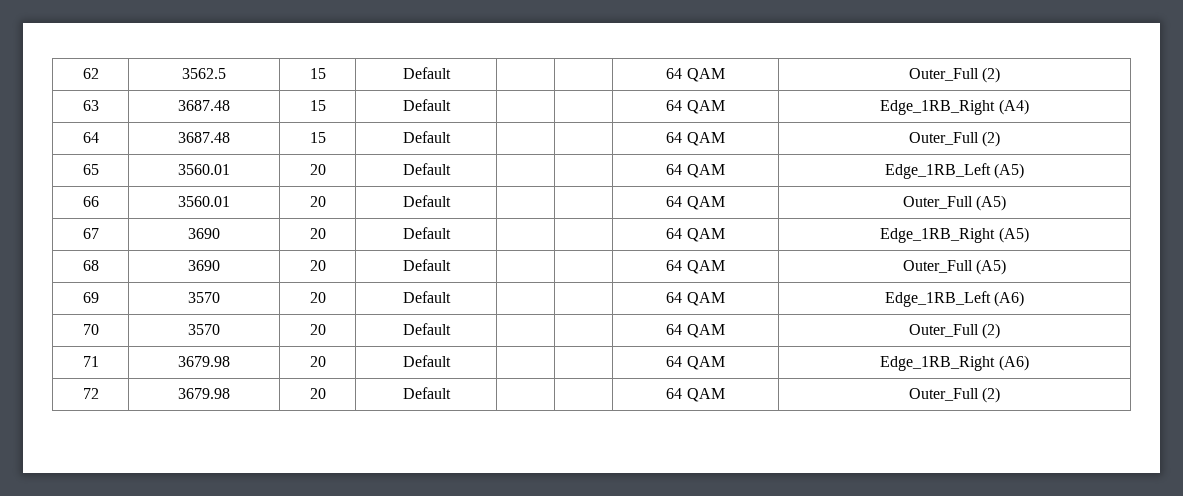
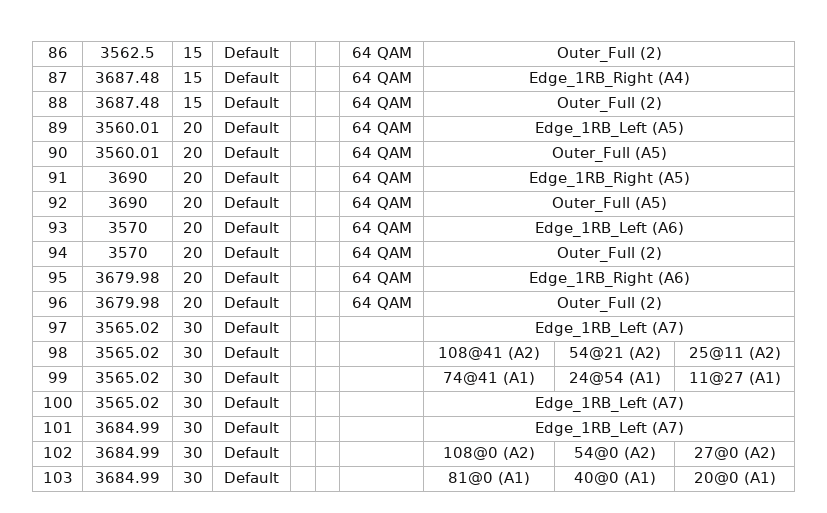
- 62 | 3562.5 | 15 | Default | | | 64 QAM | Outer_Full (2)
+ 86 | 3562.5 | 15 | Default | | | 64 QAM | Outer_Full (2)
- 63 | 3687.48 | 15 | Default | | | 64 QAM | Edge_1RB_Right (A4)
+ 87 | 3687.48 | 15 | Default | | | 64 QAM | Edge_1RB_Right (A4)
- 64 | 3687.48 | 15 | Default | | | 64 QAM | Outer_Full (2)
+ 88 | 3687.48 | 15 | Default | | | 64 QAM | Outer_Full (2)
- 65 | 3560.01 | 20 | Default | | | 64 QAM | Edge_1RB_Left (A5)
+ 89 | 3560.01 | 20 | Default | | | 64 QAM | Edge_1RB_Left (A5)
- 66 | 3560.01 | 20 | Default | | | 64 QAM | Outer_Full (A5)
+ 90 | 3560.01 | 20 | Default | | | 64 QAM | Outer_Full (A5)
- 67 | 3690 | 20 | Default | | | 64 QAM | Edge_1RB_Right (A5)
+ 91 | 3690 | 20 | Default | | | 64 QAM | Edge_1RB_Right (A5)
- 68 | 3690 | 20 | Default | | | 64 QAM | Outer_Full (A5)
+ 92 | 3690 | 20 | Default | | | 64 QAM | Outer_Full (A5)
- 69 | 3570 | 20 | Default | | | 64 QAM | Edge_1RB_Left (A6)
+ 93 | 3570 | 20 | Default | | | 64 QAM | Edge_1RB_Left (A6)
- 70 | 3570 | 20 | Default | | | 64 QAM | Outer_Full (2)
+ 94 | 3570 | 20 | Default | | | 64 QAM | Outer_Full (2)
- 71 | 3679.98 | 20 | Default | | | 64 QAM | Edge_1RB_Right (A6)
+ 95 | 3679.98 | 20 | Default | | | 64 QAM | Edge_1RB_Right (A6)
- 72 | 3679.98 | 20 | Default | | | 64 QAM | Outer_Full (2)
+ 96 | 3679.98 | 20 | Default | | | 64 QAM | Outer_Full (2)
+ 97 | 3565.02 | 30 | Default | | | | Edge_1RB_Left (A7)
+ 98 | 3565.02 | 30 | Default | | | | 108@41 (A2) | 54@21 (A2) | 25@11 (A2)
+ 99 | 3565.02 | 30 | Default | | | | 74@41 (A1) | 24@54 (A1) | 11@27 (A1)
+ 100 | 3565.02 | 30 | Default | | | | Edge_1RB_Left (A7)
+ 101 | 3684.99 | 30 | Default | | | | Edge_1RB_Left (A7)
+ 102 | 3684.99 | 30 | Default | | | | 108@0 (A2) | 54@0 (A2) | 27@0 (A2)
+ 103 | 3684.99 | 30 | Default | | | | 81@0 (A1) | 40@0 (A1) | 20@0 (A1)

